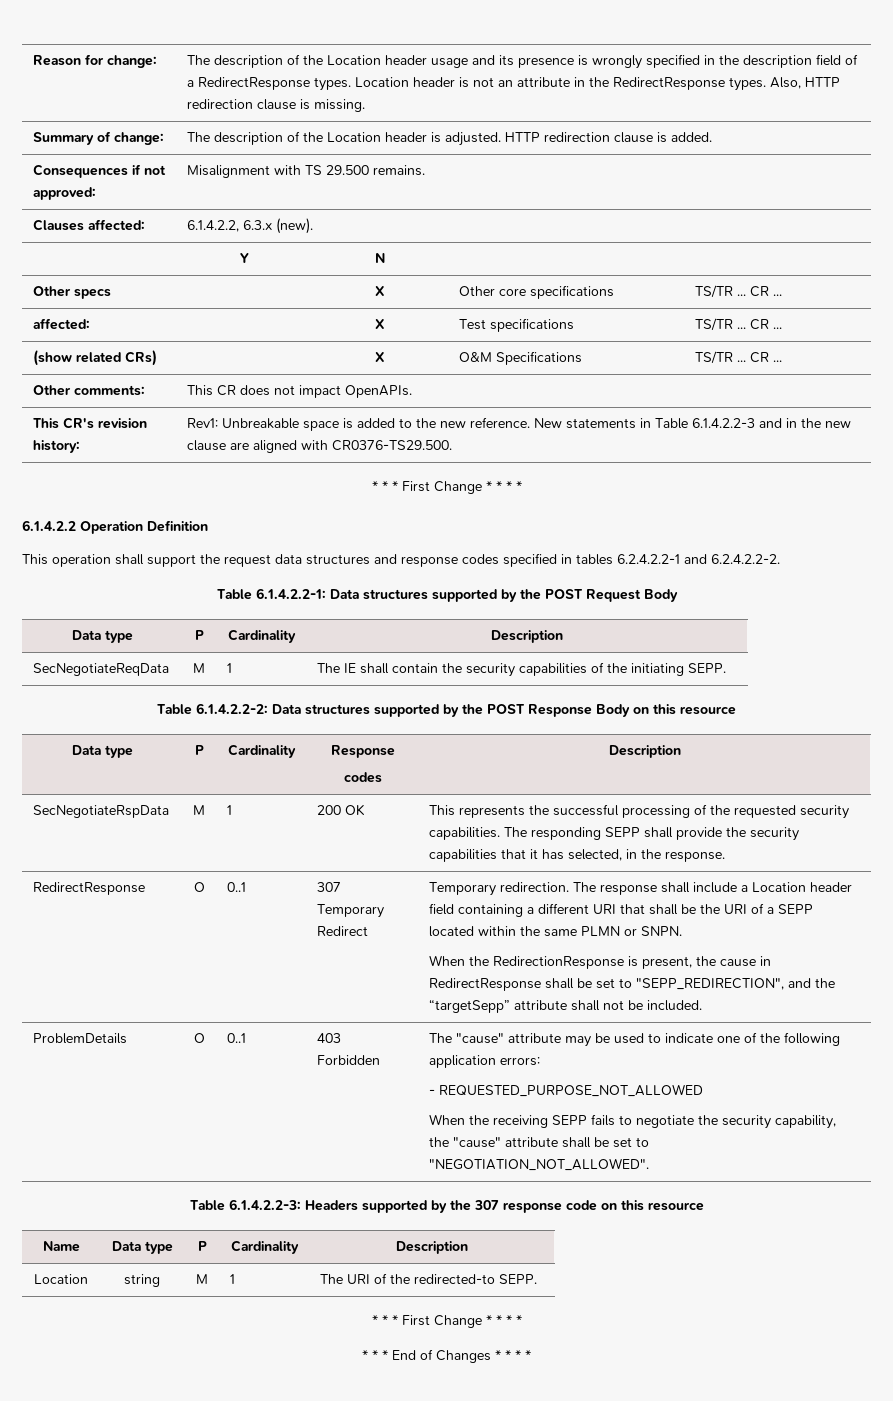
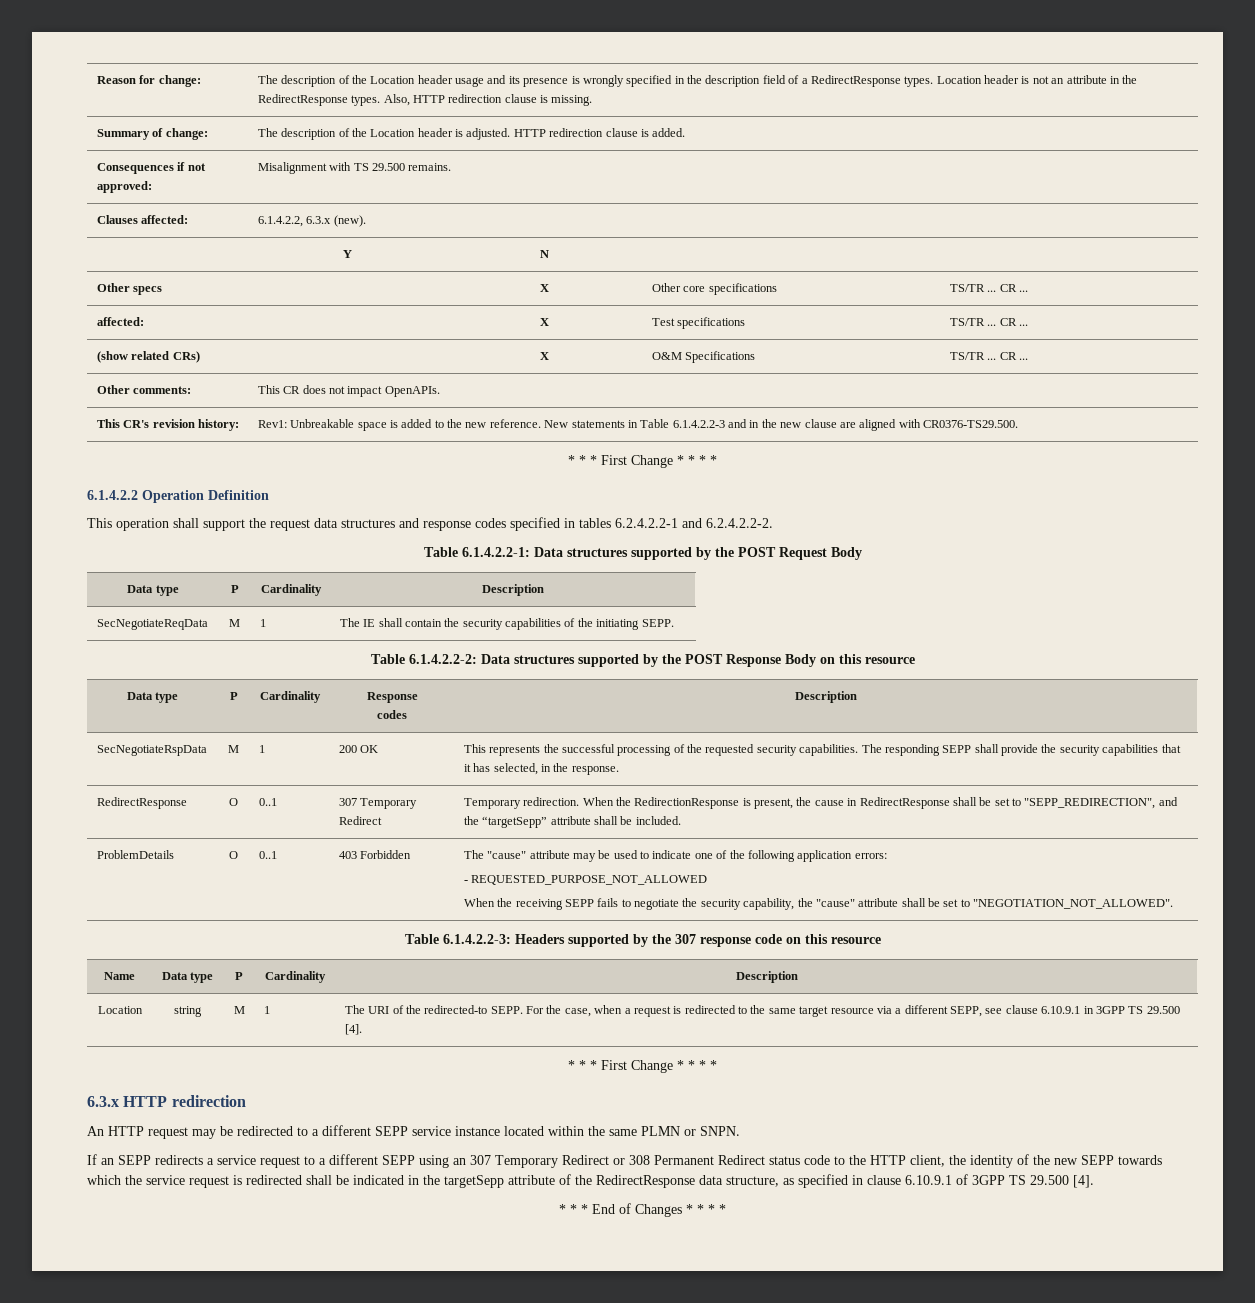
- Temporary redirection. The response shall include a Location header field containing a different URI that shall be the URI of a SEPP located within the same PLMN or SNPN.
- When the RedirectionResponse is present, the cause in RedirectResponse shall be set to "SEPP_REDIRECTION", and the “targetSepp” attribute shall not be included.
+ Temporary redirection. When the RedirectionResponse is present, the cause in RedirectResponse shall be set to "SEPP_REDIRECTION", and the “targetSepp” attribute shall be included.
- Location | string | M | 1 | The URI of the redirected-to SEPP.
+ Location | string | M | 1 | The URI of the redirected-to SEPP. For the case, when a request is redirected to the same target resource via a different SEPP, see clause 6.10.9.1 in 3GPP TS 29.500 [4].
  * * * First Change * * * *
+ 6.3.x HTTP redirection
+ An HTTP request may be redirected to a different SEPP service instance located within the same PLMN or SNPN.
+ If an SEPP redirects a service request to a different SEPP using an 307 Temporary Redirect or 308 Permanent Redirect status code to the HTTP client, the identity of the new SEPP towards which the service request is redirected shall be indicated in the targetSepp attribute of the RedirectResponse data structure, as specified in clause 6.10.9.1 of 3GPP TS 29.500 [4].

